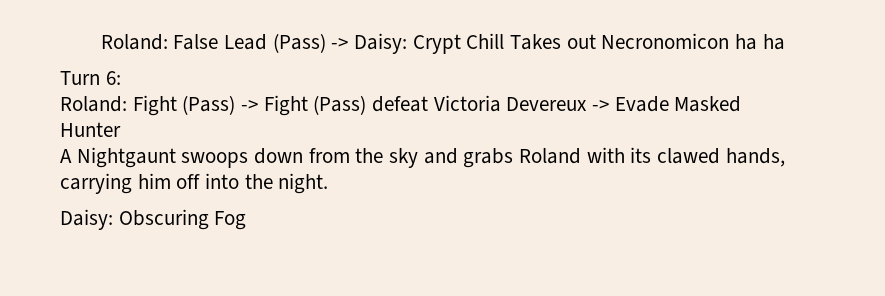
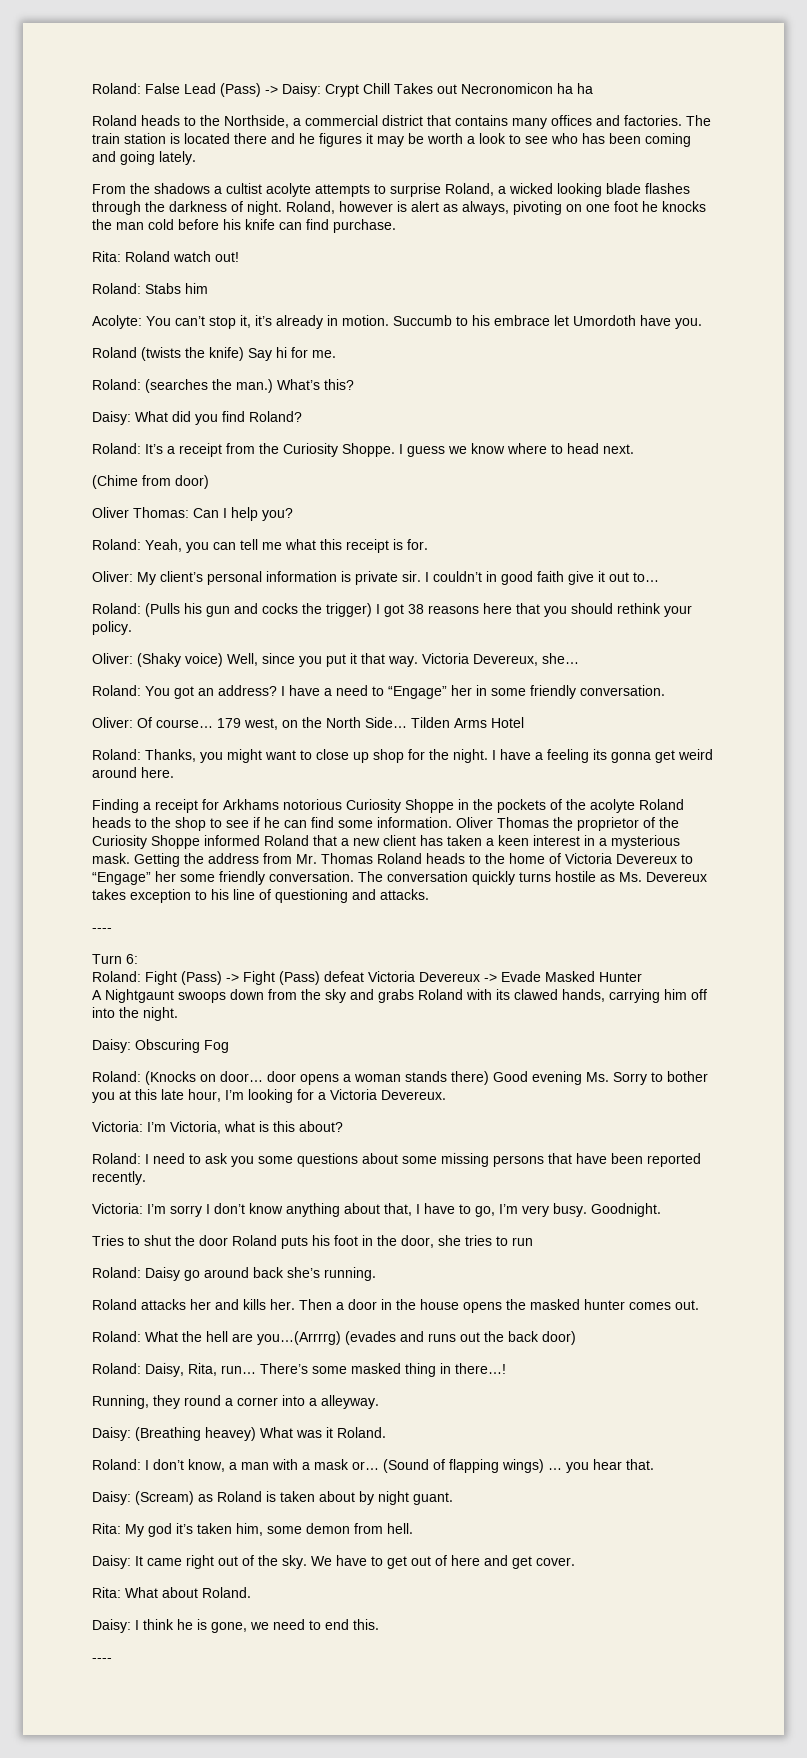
+ Roland heads to the Northside, a commercial district that contains many offices and factories. The train station is located there and he figures it may be worth a look to see who has been coming and going lately.
+ From the shadows a cultist acolyte attempts to surprise Roland, a wicked looking blade flashes through the darkness of night. Roland, however is alert as always, pivoting on one foot he knocks the man cold before his knife can find purchase.
+ Rita: Roland watch out!
+ Roland: Stabs him
+ Acolyte: You can’t stop it, it’s already in motion. Succumb to his embrace let Umordoth have you.
+ Roland (twists the knife) Say hi for me.
+ Roland: (searches the man.) What’s this?
+ Daisy: What did you find Roland?
+ Roland: It’s a receipt from the Curiosity Shoppe. I guess we know where to head next.
+ (Chime from door)
+ Oliver Thomas: Can I help you?
+ Roland: Yeah, you can tell me what this receipt is for.
+ Oliver: My client’s personal information is private sir. I couldn’t in good faith give it out to…
+ Roland: (Pulls his gun and cocks the trigger) I got 38 reasons here that you should rethink your policy.
+ Oliver: (Shaky voice) Well, since you put it that way. Victoria Devereux, she…
+ Roland: You got an address? I have a need to “Engage” her in some friendly conversation.
+ Oliver: Of course… 179 west, on the North Side… Tilden Arms Hotel
+ Roland: Thanks, you might want to close up shop for the night. I have a feeling its gonna get weird around here.
+ Finding a receipt for Arkhams notorious Curiosity Shoppe in the pockets of the acolyte Roland heads to the shop to see if he can find some information. Oliver Thomas the proprietor of the Curiosity Shoppe informed Roland that a new client has taken a keen interest in a mysterious mask. Getting the address from Mr. Thomas Roland heads to the home of Victoria Devereux to “Engage” her some friendly conversation. The conversation quickly turns hostile as Ms. Devereux takes exception to his line of questioning and attacks.
+ ----
+ Roland: (Knocks on door… door opens a woman stands there) Good evening Ms. Sorry to bother you at this late hour, I’m looking for a Victoria Devereux.
+ Victoria: I’m Victoria, what is this about?
+ Roland: I need to ask you some questions about some missing persons that have been reported recently.
+ Victoria: I’m sorry I don’t know anything about that, I have to go, I’m very busy. Goodnight.
+ Tries to shut the door Roland puts his foot in the door, she tries to run
+ Roland: Daisy go around back she’s running.
+ Roland attacks her and kills her. Then a door in the house opens the masked hunter comes out.
+ Roland: What the hell are you…(Arrrrg) (evades and runs out the back door)
+ Roland: Daisy, Rita, run… There’s some masked thing in there…!
+ Running, they round a corner into a alleyway.
+ Daisy: (Breathing heavey) What was it Roland.
+ Roland: I don’t know, a man with a mask or… (Sound of flapping wings) … you hear that.
+ Daisy: (Scream) as Roland is taken about by night guant.
+ Rita: My god it’s taken him, some demon from hell.
+ Daisy: It came right out of the sky. We have to get out of here and get cover.
+ Rita: What about Roland.
+ Daisy: I think he is gone, we need to end this.
+ ----

